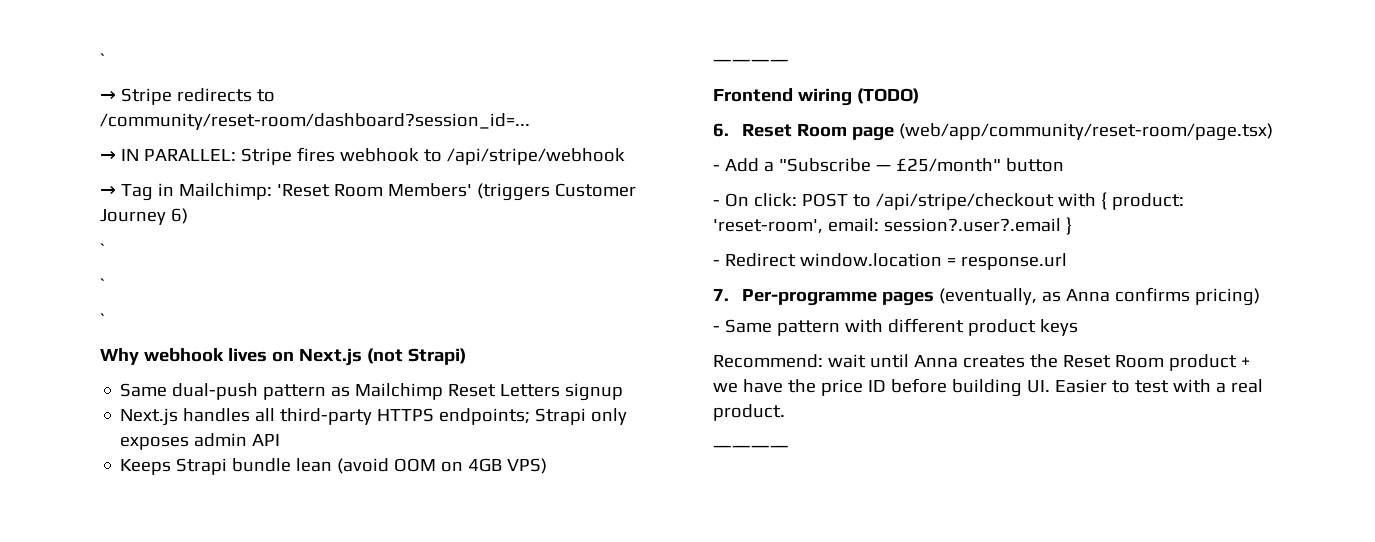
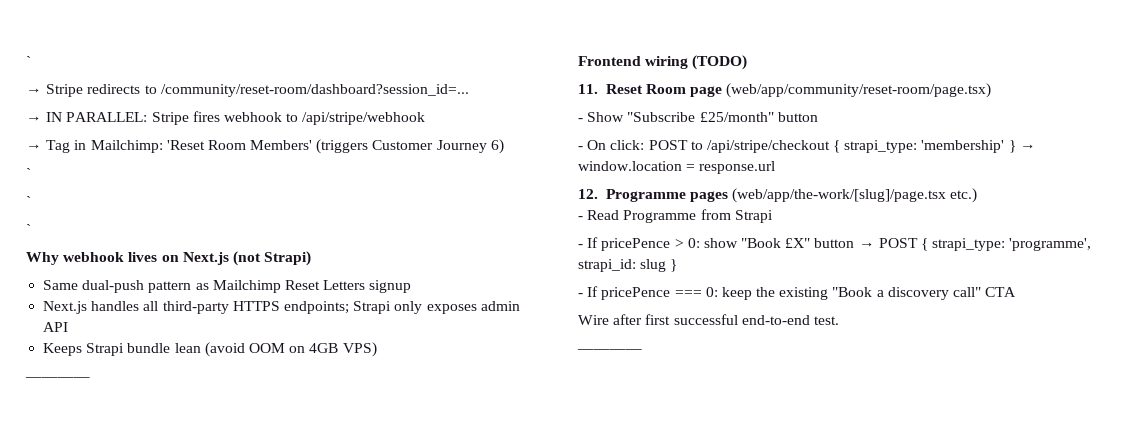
- 6. Reset Room page (web/app/community/reset-room/page.tsx)
+ 11. Reset Room page (web/app/community/reset-room/page.tsx)
- - Add a "Subscribe — £25/month" button
+ - Show "Subscribe £25/month" button
- - On click: POST to /api/stripe/checkout with { product: 'reset-room', email: session?.user?.email }
- - Redirect window.location = response.url
+ - On click: POST to /api/stripe/checkout { strapi_type: 'membership' } → window.location = response.url
- 7. Per-programme pages (eventually, as Anna confirms pricing)
- - Same pattern with different product keys
- Recommend: wait until Anna creates the Reset Room product + we have the price ID before building UI. Easier to test with a real product.
+ 12. Programme pages (web/app/the-work/[slug]/page.tsx etc.)
+ - Read Programme from Strapi
+ - If pricePence > 0: show "Book £X" button → POST { strapi_type: 'programme', strapi_id: slug }
+ - If pricePence === 0: keep the existing "Book a discovery call" CTA
+ Wire after first successful end-to-end test.

